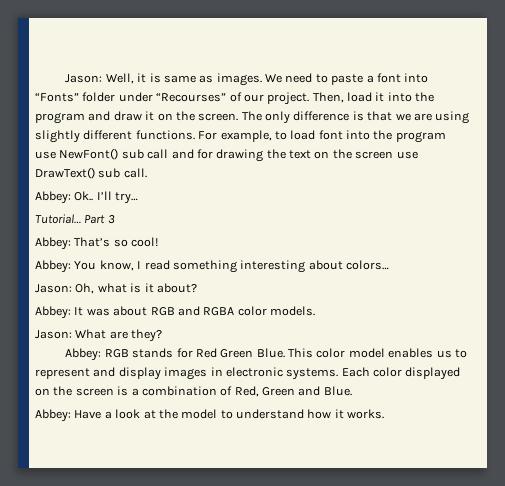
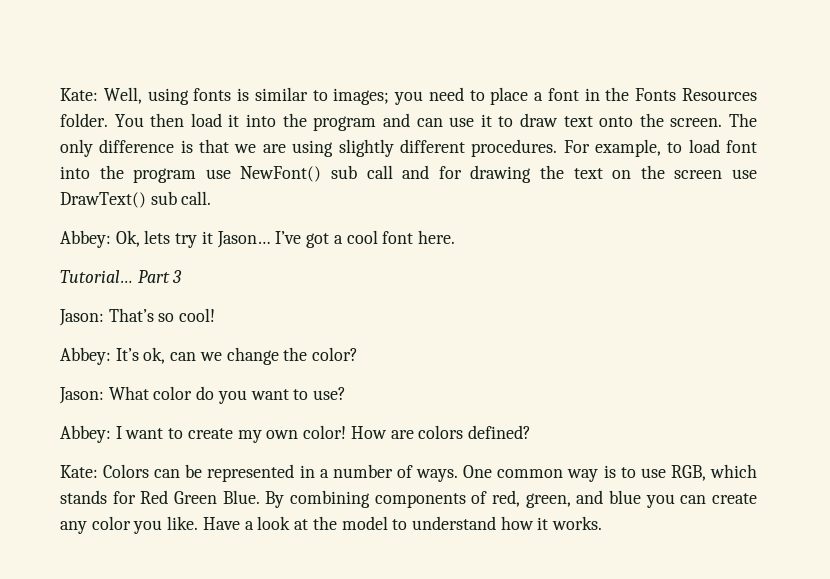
- Jason: Well, it is same as images. We need to paste a font into “Fonts” folder under “Recourses” of our project. Then, load it into the program and draw it on the screen.
+ Kate: Well, using fonts is similar to images; you need to place a font in the Fonts Resources folder. You then load it into the program and can use it to draw text onto the screen.
- The only difference is that we are using slightly different functions.
+ The only difference is that we are using slightly different procedures.
- Abbey: Ok.. I’ll try…
+ Abbey: Ok, lets try it Jason… I’ve got a cool font here.
- Abbey: That’s so cool!
+ Jason: That’s so cool!
- Abbey: You know, I read something interesting about colors…
- Jason: Oh, what is it about?
- Abbey: It was about RGB and RGBA color models.
- Jason: What are they?
- Abbey: RGB stands for Red Green Blue.
+ Abbey: It’s ok, can we change the color?
+ Jason: What color do you want to use?
+ Abbey: I want to create my own color! How are colors defined?
+ Kate: Colors can be represented in a number of ways. One common way is to use RGB, which stands for Red Green Blue.
- This color model enables us to represent and display images in electronic systems. Each color displayed on the screen is a combination of Red, Green and Blue.
- Abbey: Have a look at the model to understand how it works.
+ By combining components of red, green, and blue you can create any color you like. Have a look at the model to understand how it works.

